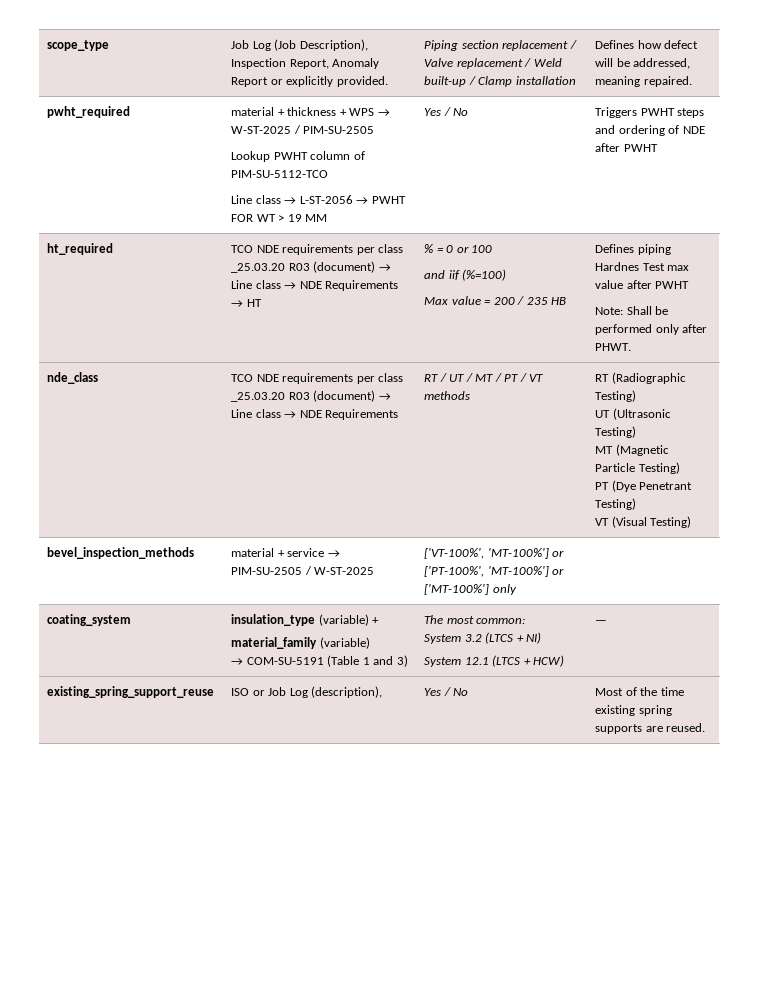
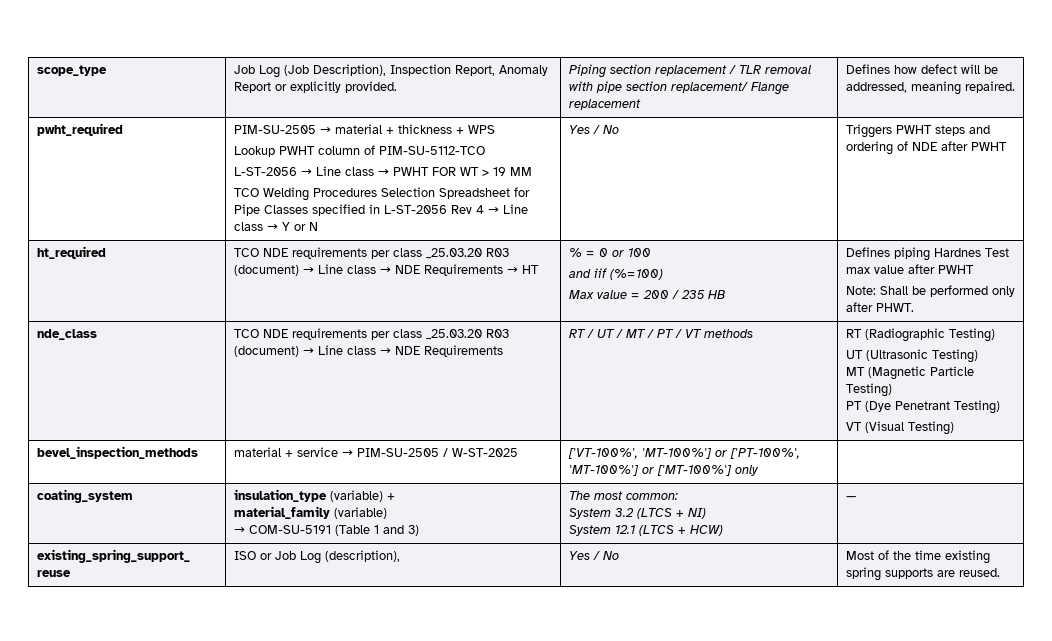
- scope_type | Job Log (Job Description), Inspection Report, Anomaly Report or explicitly provided. | Piping section replacement / Valve replacement / Weld built-up / Clamp installation | Defines how defect will be addressed, meaning repaired.
+ scope_type | Job Log (Job Description), Inspection Report, Anomaly Report or explicitly provided. | Piping section replacement / TLR removal with pipe section replacement/ Flange replacement | Defines how defect will be addressed, meaning repaired.
- material + thickness + WPS → W-ST-2025 / PIM-SU-2505
+ PIM-SU-2505 → material + thickness + WPS
- Line class → L-ST-2056 → PWHT FOR WT > 19 MM
+ L-ST-2056 → Line class → PWHT FOR WT > 19 MM
+ TCO Welding Procedures Selection Spreadsheet for Pipe Classes specified in L-ST-2056 Rev 4 → Line class → Y or N

